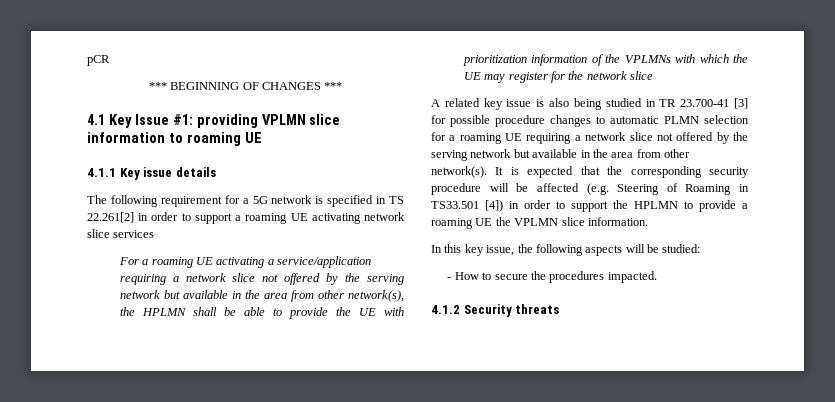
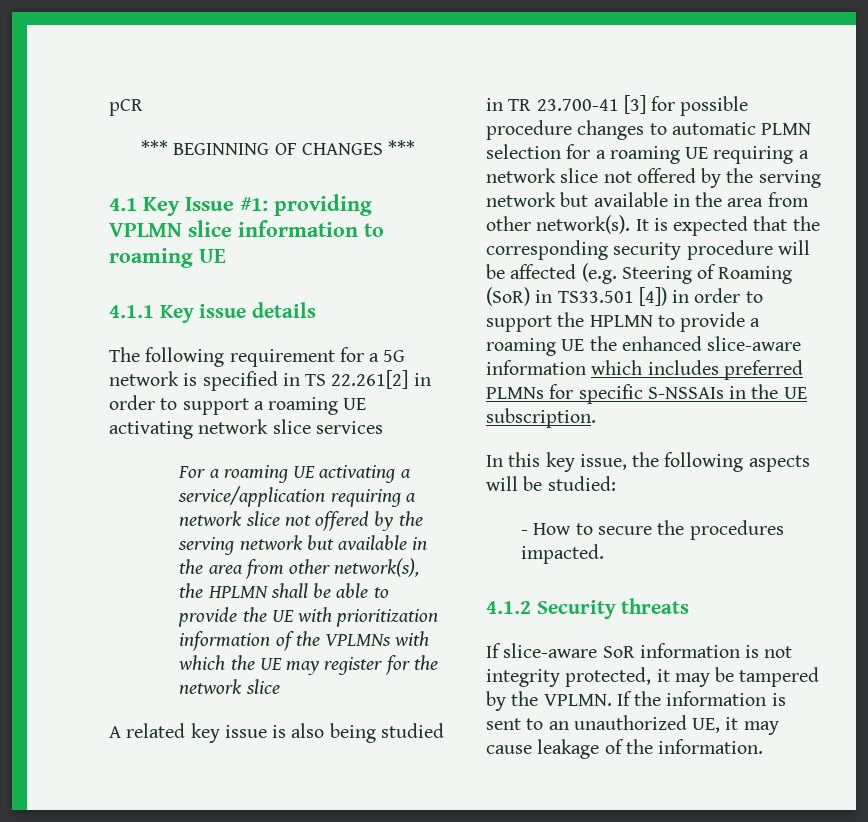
- It is expected that the corresponding security procedure will be affected (e.g. Steering of Roaming in TS33.501 [4]) in order to support the HPLMN to provide a roaming UE the VPLMN slice information.
+ It is expected that the corresponding security procedure will be affected (e.g. Steering of Roaming (SoR) in TS33.501 [4]) in order to support the HPLMN to provide a roaming UE the enhanced slice-aware information which includes preferred PLMNs for specific S-NSSAIs in the UE subscription.
+ If slice-aware SoR information is not integrity protected, it may be tampered by the VPLMN. If the information is sent to an unauthorized UE, it may cause leakage of the information.

